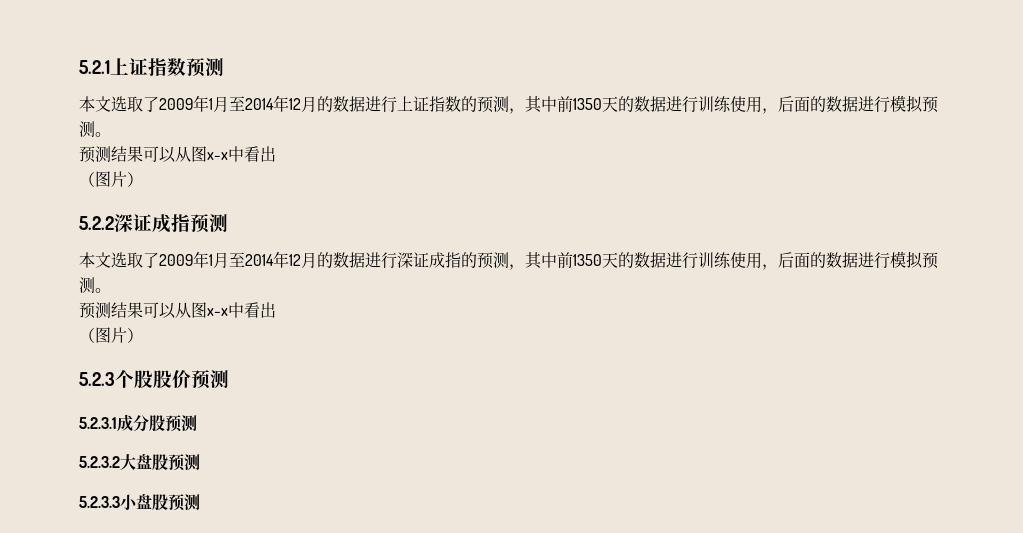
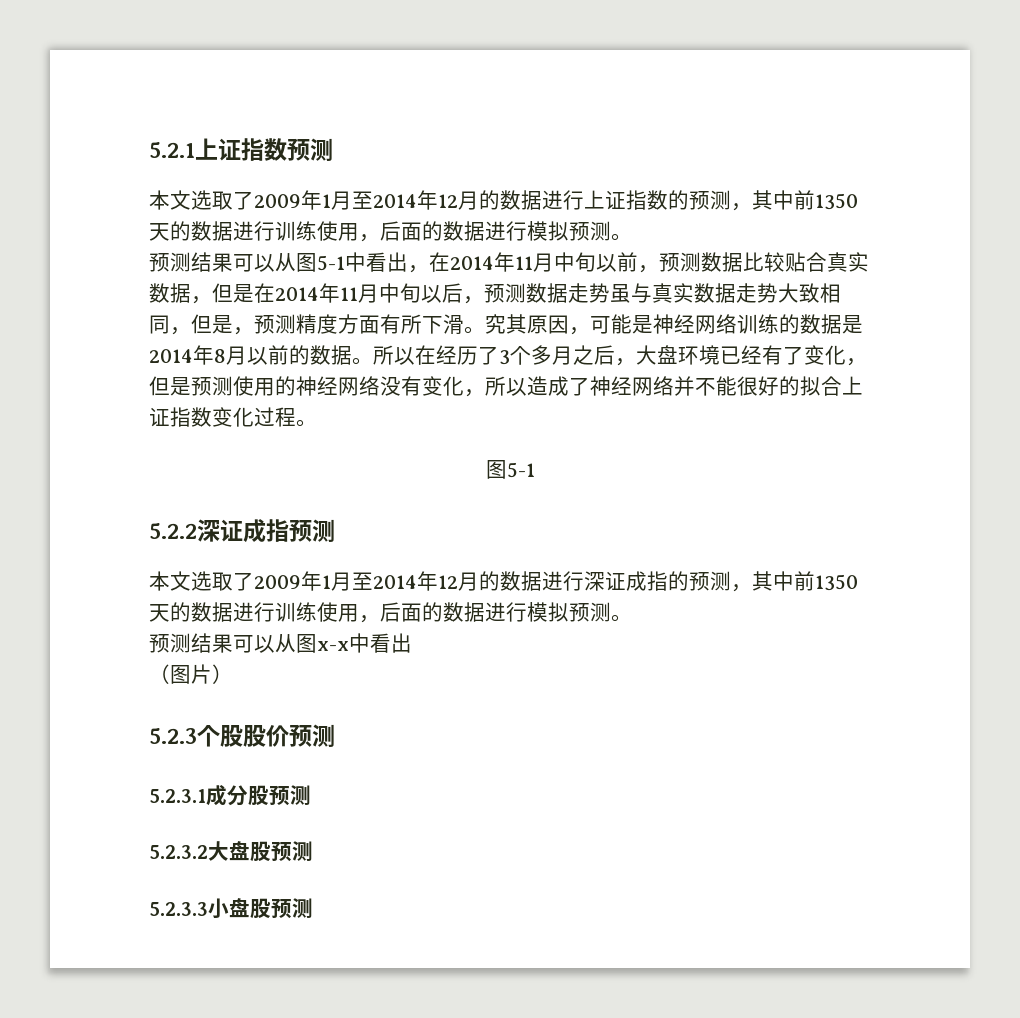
  本文选取了2009年1月至2014年12月的数据进行上证指数的预测，其中前1350天的数据进行训练使用，后面的数据进行模拟预测。
- 预测结果可以从图x-x中看出
- （图片）
+ 预测结果可以从图5-1中看出，在2014年11月中旬以前，预测数据比较贴合真实数据，但是在2014年11月中旬以后，预测数据走势虽与真实数据走势大致相同，但是，预测精度方面有所下滑。究其原因，可能是神经网络训练的数据是2014年8月以前的数据。所以在经历了3个多月之后，大盘环境已经有了变化，但是预测使用的神经网络没有变化，所以造成了神经网络并不能很好的拟合上证指数变化过程。
+ 图5-1

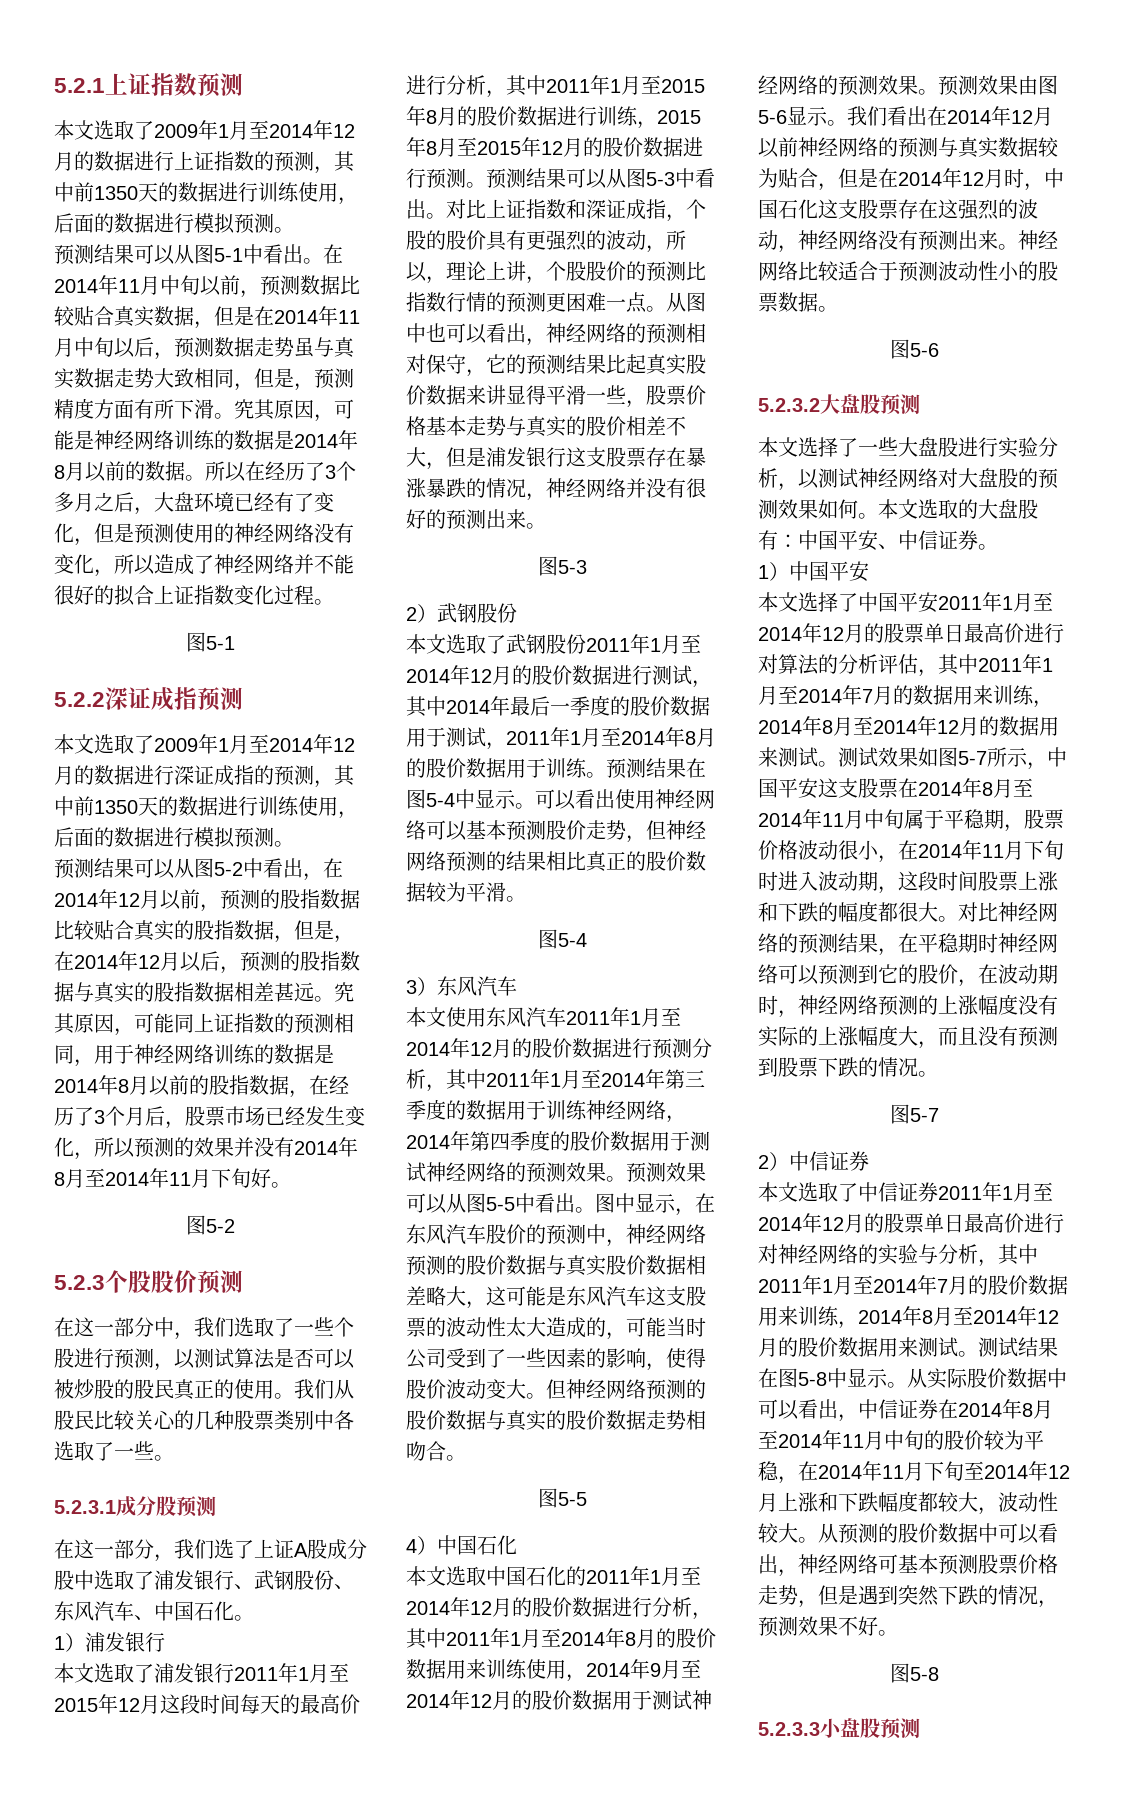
- 预测结果可以从图5-1中看出，在2014年11月中旬以前，预测数据比较贴合真实数据，但是在2014年11月中旬以后，预测数据走势虽与真实数据走势大致相同，但是，预测精度方面有所下滑。
+ 预测结果可以从图5-1中看出。在2014年11月中旬以前，预测数据比较贴合真实数据，但是在2014年11月中旬以后，预测数据走势虽与真实数据走势大致相同，但是，预测精度方面有所下滑。
- 预测结果可以从图x-x中看出
- （图片）
+ 预测结果可以从图5-2中看出，在2014年12月以前，预测的股指数据比较贴合真实的股指数据，但是，在2014年12月以后，预测的股指数据与真实的股指数据相差甚远。究其原因，可能同上证指数的预测相同，用于神经网络训练的数据是2014年8月以前的股指数据，在经历了3个月后，股票市场已经发生变化，所以预测的效果并没有2014年8月至2014年11月下旬好。
+ 图5-2
  5.2.3个股股价预测
+ 在这一部分中，我们选取了一些个股进行预测，以测试算法是否可以被炒股的股民真正的使用。我们从股民比较关心的几种股票类别中各选取了一些。
  5.2.3.1成分股预测
+ 在这一部分，我们选了上证A股成分股中选取了浦发银行、武钢股份、东风汽车、中国石化。
+ 1）浦发银行
+ 本文选取了浦发银行2011年1月至2015年12月这段时间每天的最高价进行分析，其中2011年1月至2015年8月的股价数据进行训练，2015年8月至2015年12月的股价数据进行预测。预测结果可以从图5-3中看出。对比上证指数和深证成指，个股的股价具有更强烈的波动，所以，理论上讲，个股股价的预测比指数行情的预测更困难一点。从图中也可以看出，神经网络的预测相对保守，它的预测结果比起真实股价数据来讲显得平滑一些，股票价格基本走势与真实的股价相差不大，但是浦发银行这支股票存在暴涨暴跌的情况，神经网络并没有很好的预测出来。
+ 图5-3
+ 2）武钢股份
+ 本文选取了武钢股份2011年1月至2014年12月的股价数据进行测试，其中2014年最后一季度的股价数据用于测试，2011年1月至2014年8月的股价数据用于训练。预测结果在图5-4中显示。可以看出使用神经网络可以基本预测股价走势，但神经网络预测的结果相比真正的股价数据较为平滑。
+ 图5-4
+ 3）东风汽车
+ 本文使用东风汽车2011年1月至2014年12月的股价数据进行预测分析，其中2011年1月至2014年第三季度的数据用于训练神经网络，2014年第四季度的股价数据用于测试神经网络的预测效果。预测效果可以从图5-5中看出。图中显示，在东风汽车股价的预测中，神经网络预测的股价数据与真实股价数据相差略大，这可能是东风汽车这支股票的波动性太大造成的，可能当时公司受到了一些因素的影响，使得股价波动变大。但神经网络预测的股价数据与真实的股价数据走势相吻合。
+ 图5-5
+ 4）中国石化
+ 本文选取中国石化的2011年1月至2014年12月的股价数据进行分析，其中2011年1月至2014年8月的股价数据用来训练使用，2014年9月至2014年12月的股价数据用于测试神经网络的预测效果。预测效果由图5-6显示。我们看出在2014年12月以前神经网络的预测与真实数据较为贴合，但是在2014年12月时，中国石化这支股票存在这强烈的波动，神经网络没有预测出来。神经网络比较适合于预测波动性小的股票数据。
+ 图5-6
  5.2.3.2大盘股预测
+ 本文选择了一些大盘股进行实验分析，以测试神经网络对大盘股的预测效果如何。本文选取的大盘股有：中国平安、中信证券。
+ 1）中国平安
+ 本文选择了中国平安2011年1月至2014年12月的股票单日最高价进行对算法的分析评估，其中2011年1月至2014年7月的数据用来训练，2014年8月至2014年12月的数据用来测试。测试效果如图5-7所示，中国平安这支股票在2014年8月至2014年11月中旬属于平稳期，股票价格波动很小，在2014年11月下旬时进入波动期，这段时间股票上涨和下跌的幅度都很大。对比神经网络的预测结果，在平稳期时神经网络可以预测到它的股价，在波动期时，神经网络预测的上涨幅度没有实际的上涨幅度大，而且没有预测到股票下跌的情况。
+ 图5-7
+ 2）中信证券
+ 本文选取了中信证券2011年1月至2014年12月的股票单日最高价进行对神经网络的实验与分析，其中2011年1月至2014年7月的股价数据用来训练，2014年8月至2014年12月的股价数据用来测试。测试结果在图5-8中显示。从实际股价数据中可以看出，中信证券在2014年8月至2014年11月中旬的股价较为平稳，在2014年11月下旬至2014年12月上涨和下跌幅度都较大，波动性较大。从预测的股价数据中可以看出，神经网络可基本预测股票价格走势，但是遇到突然下跌的情况，预测效果不好。
+ 图5-8

